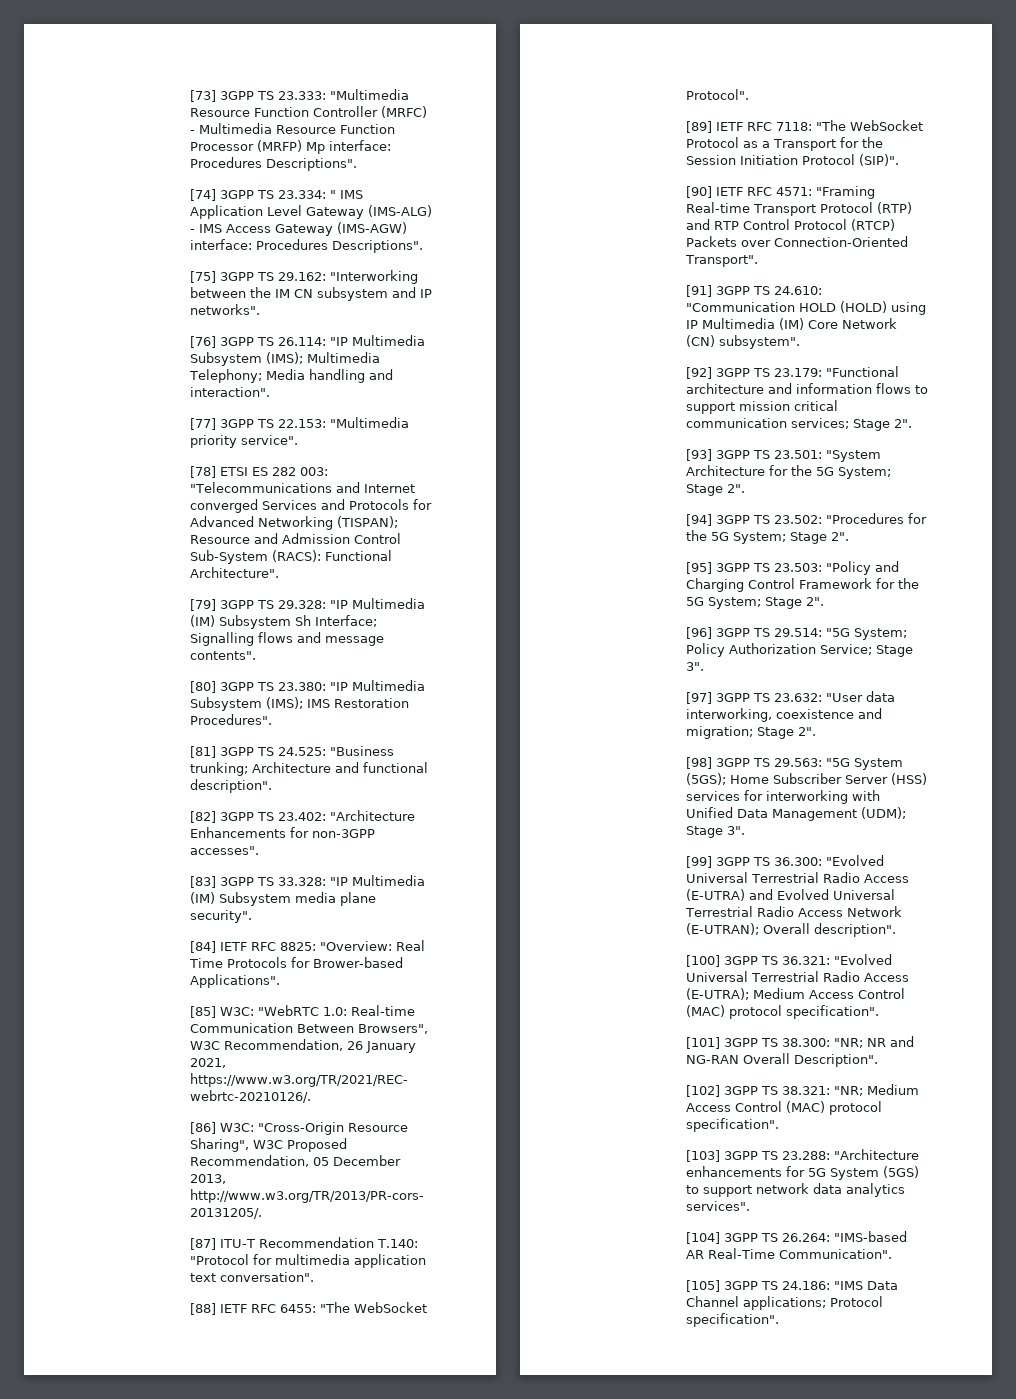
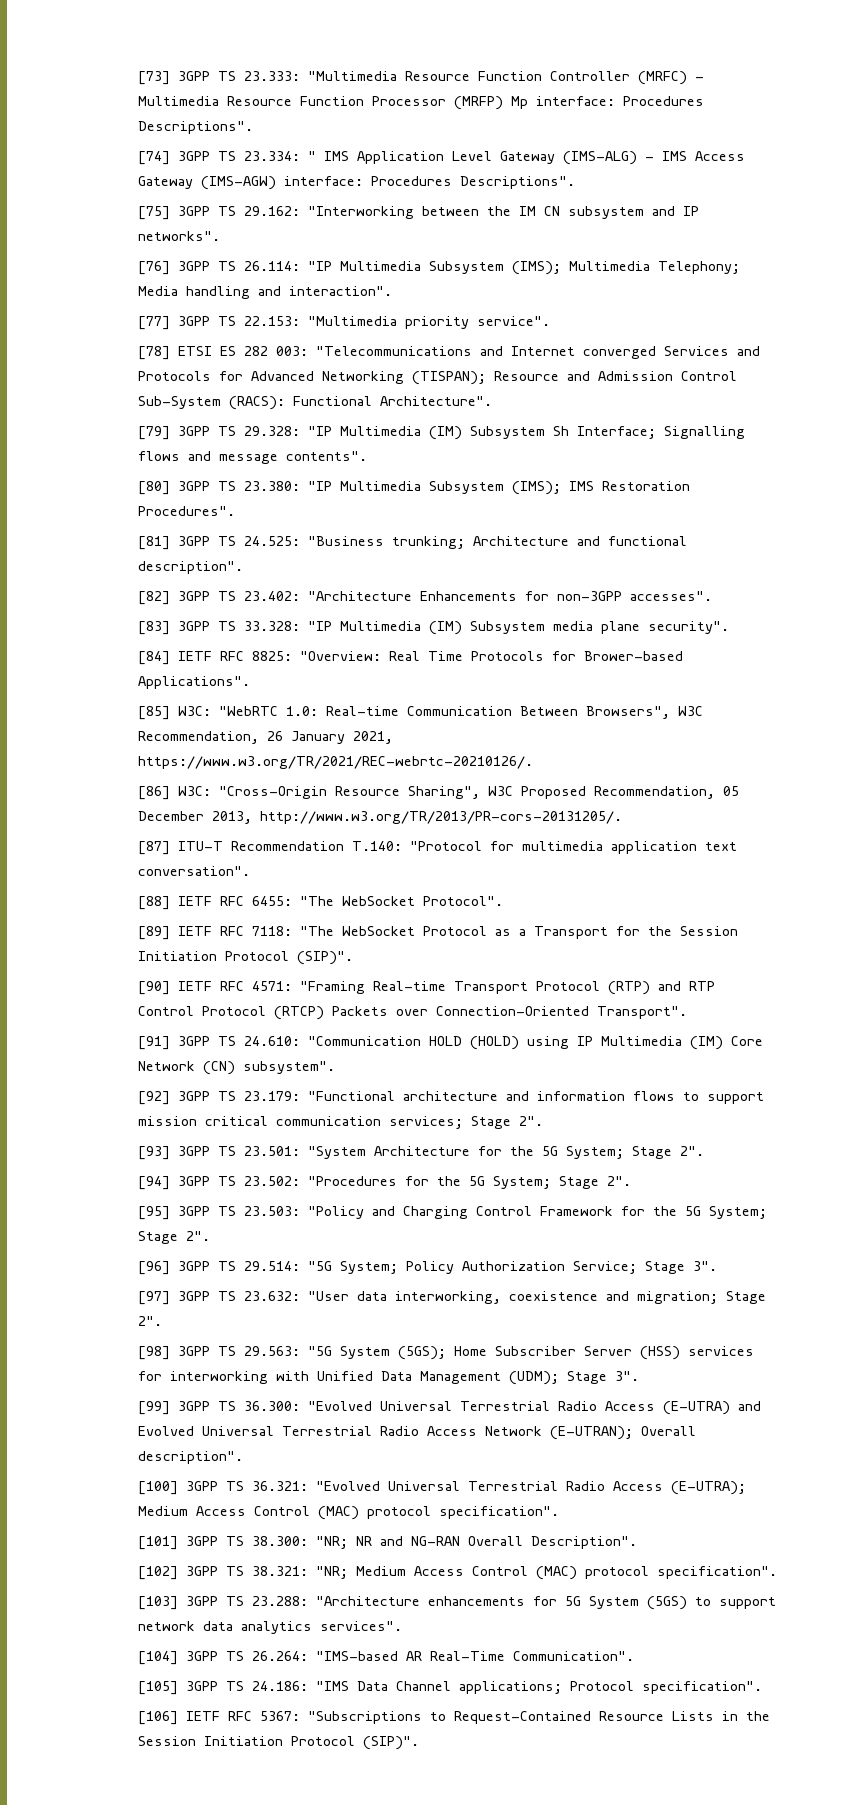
+ [106] IETF RFC 5367: "Subscriptions to Request-Contained Resource Lists in the Session Initiation Protocol (SIP)".

